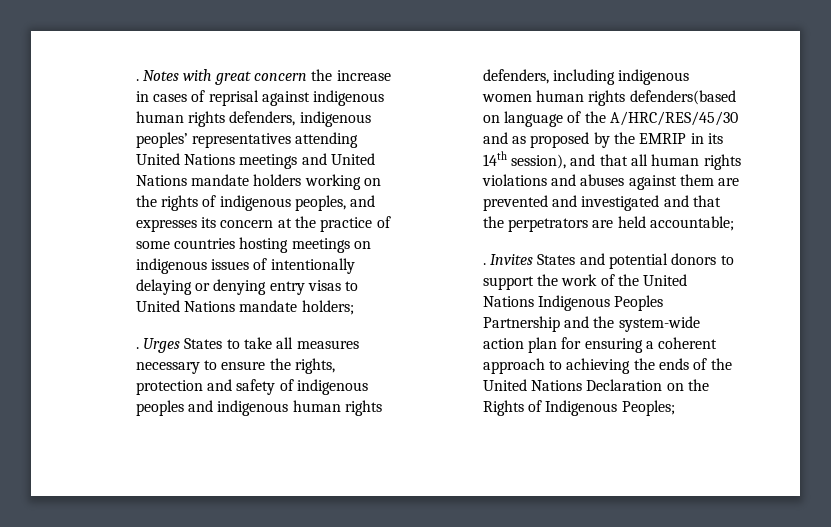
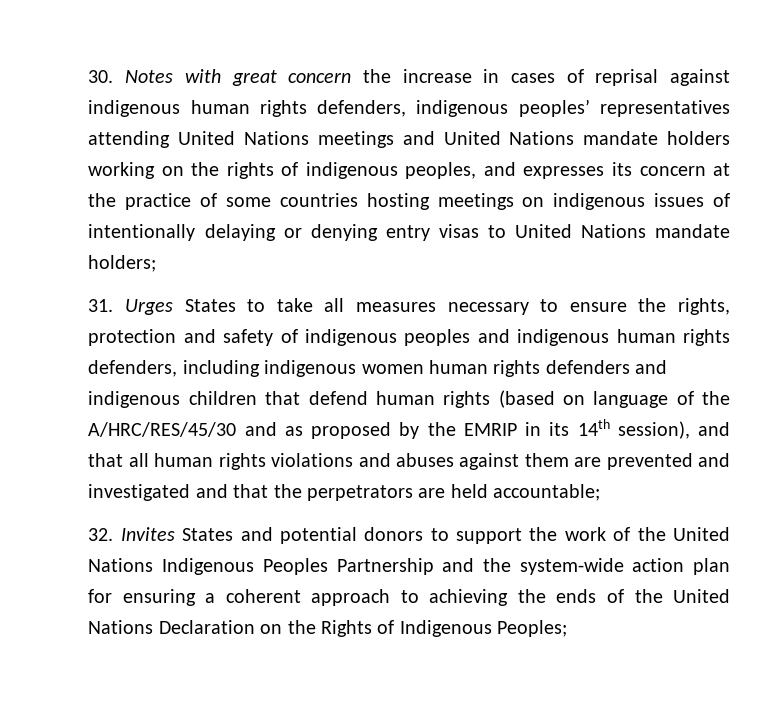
- . Notes with great concern the increase in cases of reprisal against indigenous human rights defenders, indigenous peoples’ representatives attending United Nations meetings and United Nations mandate holders working on the rights of indigenous peoples, and expresses its concern at the practice of some countries hosting meetings on indigenous issues of intentionally delaying or denying entry visas to United Nations mandate holders;
+ 30. Notes with great concern the increase in cases of reprisal against indigenous human rights defenders, indigenous peoples’ representatives attending United Nations meetings and United Nations mandate holders working on the rights of indigenous peoples, and expresses its concern at the practice of some countries hosting meetings on indigenous issues of intentionally delaying or denying entry visas to United Nations mandate holders;
- . Urges States to take all measures necessary to ensure the rights, protection and safety of indigenous peoples and indigenous human rights defenders, including indigenous women human rights defenders(based on language of the A/HRC/RES/45/30 and as proposed by the EMRIP in its 14th session), and that all human rights violations and abuses against them are prevented and investigated and that the perpetrators are held accountable;
+ 31. Urges States to take all measures necessary to ensure the rights, protection and safety of indigenous peoples and indigenous human rights defenders, including indigenous women human rights defenders and indigenous children that defend human rights (based on language of the A/HRC/RES/45/30 and as proposed by the EMRIP in its 14th session), and that all human rights violations and abuses against them are prevented and investigated and that the perpetrators are held accountable;
- . Invites States and potential donors to support the work of the United Nations Indigenous Peoples Partnership and the system-wide action plan for ensuring a coherent approach to achieving the ends of the United Nations Declaration on the Rights of Indigenous Peoples;
+ 32. Invites States and potential donors to support the work of the United Nations Indigenous Peoples Partnership and the system-wide action plan for ensuring a coherent approach to achieving the ends of the United Nations Declaration on the Rights of Indigenous Peoples;

